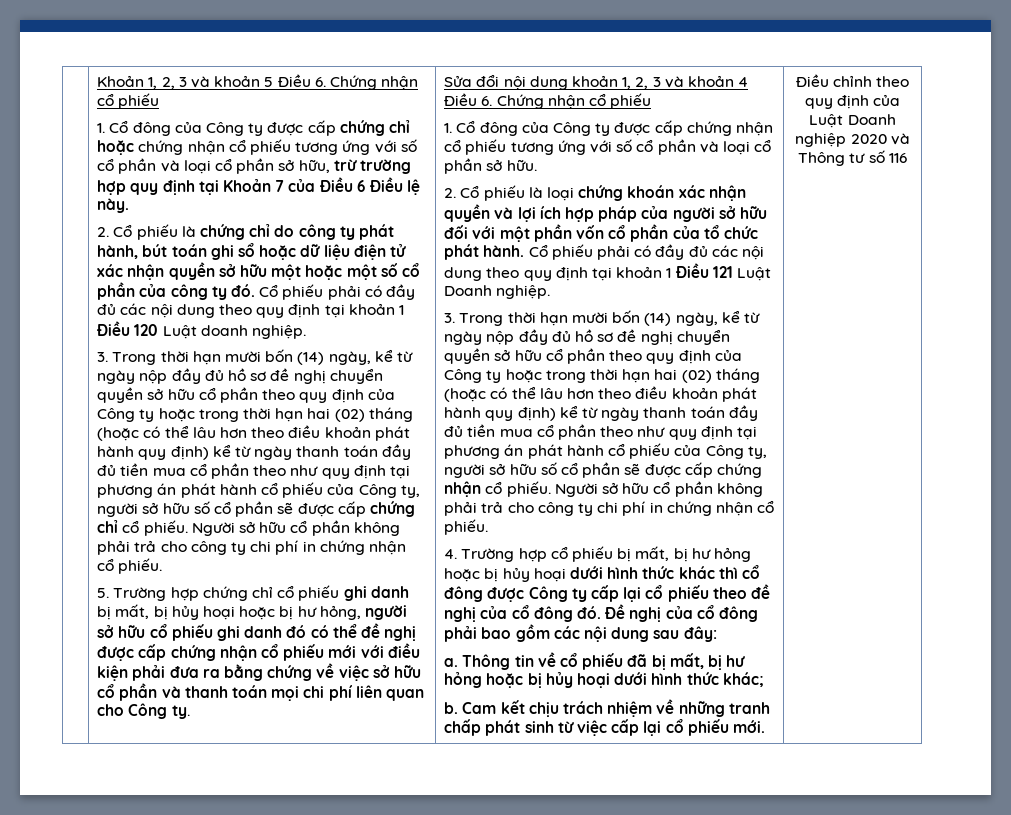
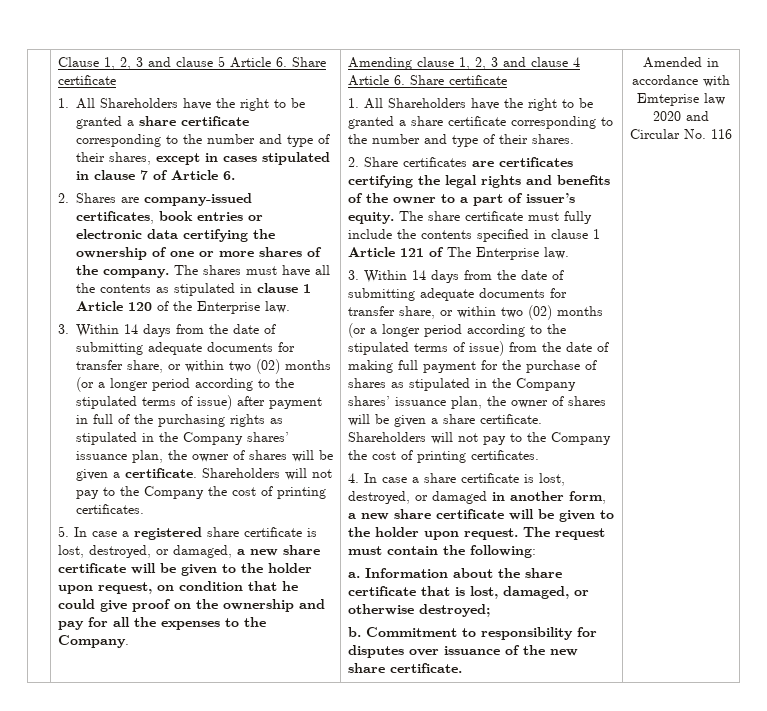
- Khoản 1, 2, 3 và khoản 5 Điều 6. Chứng nhận cổ phiếu
- 1. Cổ đông của Công ty được cấp chứng chỉ hoặc chứng nhận cổ phiếu tương ứng với số cổ phần và loại cổ phần sở hữu, trừ trường hợp quy định tại Khoản 7 của Điều 6 Điều lệ này.
- 2. Cổ phiếu là chứng chỉ do công ty phát hành, bút toán ghi sổ hoặc dữ liệu điện tử xác nhận quyền sở hữu một hoặc một số cổ phần của công ty đó. Cổ phiếu phải có đầy đủ các nội dung theo quy định tại khoản 1 Điều 120 Luật doanh nghiệp.
- 3. Trong thời hạn mười bốn (14) ngày, kể từ ngày nộp đầy đủ hồ sơ đề nghị chuyển quyền sở hữu cổ phần theo quy định của Công ty hoặc trong thời hạn hai (02) tháng (hoặc có thể lâu hơn theo điều khoản phát hành quy định) kể từ ngày thanh toán đầy đủ tiền mua cổ phần theo như quy định tại phương án phát hành cổ phiếu của Công ty, người sở hữu số cổ phần sẽ được cấp chứng chỉ cổ phiếu. Người sở hữu cổ phần không phải trả cho công ty chi phí in chứng nhận cổ phiếu.
- 5. Trường hợp chứng chỉ cổ phiếu ghi danh bị mất, bị hủy hoại hoặc bị hư hỏng, người sở hữu cổ phiếu ghi danh đó có thể đề nghị được cấp chứng nhận cổ phiếu mới với điều kiện phải đưa ra bằng chứng về việc sở hữu cổ phần và thanh toán mọi chi phí liên quan cho Công ty. | Sửa đổi nội dung khoản 1, 2, 3 và khoản 4 Điều 6. Chứng nhận cổ phiếu
- 1. Cổ đông của Công ty được cấp chứng nhận cổ phiếu tương ứng với số cổ phần và loại cổ phần sở hữu.
- 2. Cổ phiếu là loại chứng khoán xác nhận quyền và lợi ích hợp pháp của người sở hữu đối với một phần vốn cổ phần của tổ chức phát hành. Cổ phiếu phải có đầy đủ các nội dung theo quy định tại khoản 1 Điều 121 Luật Doanh nghiệp.
- 3. Trong thời hạn mười bốn (14) ngày, kể từ ngày nộp đầy đủ hồ sơ đề nghị chuyển quyền sở hữu cổ phần theo quy định của Công ty hoặc trong thời hạn hai (02) tháng (hoặc có thể lâu hơn theo điều khoản phát hành quy định) kể từ ngày thanh toán đầy đủ tiền mua cổ phần theo như quy định tại phương án phát hành cổ phiếu của Công ty, người sở hữu số cổ phần sẽ được cấp chứng nhận cổ phiếu. Người sở hữu cổ phần không phải trả cho công ty chi phí in chứng nhận cổ phiếu.
- 4. Trường hợp cổ phiếu bị mất, bị hư hỏng hoặc bị hủy hoại dưới hình thức khác thì cổ đông được Công ty cấp lại cổ phiếu theo đề nghị của cổ đông đó. Đề nghị của cổ đông phải bao gồm các nội dung sau đây:
- a. Thông tin về cổ phiếu đã bị mất, bị hư hỏng hoặc bị hủy hoại dưới hình thức khác;
- b. Cam kết chịu trách nhiệm về những tranh chấp phát sinh từ việc cấp lại cổ phiếu mới. | Điều chỉnh theo quy định của Luật Doanh nghiệp 2020 và Thông tư số 116
+ Clause 1, 2, 3 and clause 5 Article 6. Share certificate
+ 1. All Shareholders have the right to be granted a share certificate corresponding to the number and type of their shares, except in cases stipulated in clause 7 of Article 6.
+ 2. Shares are company-issued certificates, book entries or electronic data certifying the ownership of one or more shares of the company. The shares must have all the contents as stipulated in clause 1 Article 120 of the Enterprise law.
+ 3. Within 14 days from the date of submitting adequate documents for transfer share, or within two (02) months (or a longer period according to the stipulated terms of issue) after payment in full of the purchasing rights as stipulated in the Company shares’ issuance plan, the owner of shares will be given a certificate. Shareholders will not pay to the Company the cost of printing certificates.
+ 5. In case a registered share certificate is lost, destroyed, or damaged, a new share certificate will be given to the holder upon request, on condition that he could give proof on the ownership and pay for all the expenses to the Company. | Amending clause 1, 2, 3 and clause 4 Article 6. Share certificate
+ 1. All Shareholders have the right to be granted a share certificate corresponding to the number and type of their shares.
+ 2. Share certificates are certificates certifying the legal rights and benefits of the owner to a part of issuer’s equity. The share certificate must fully include the contents specified in clause 1 Article 121 of The Enterprise law.
+ 3. Within 14 days from the date of submitting adequate documents for transfer share, or within two (02) months (or a longer period according to the stipulated terms of issue) from the date of making full payment for the purchase of shares as stipulated in the Company shares’ issuance plan, the owner of shares will be given a share certificate. Shareholders will not pay to the Company the cost of printing certificates.
+ 4. In case a share certificate is lost, destroyed, or damaged in another form, a new share certificate will be given to the holder upon request. The request must contain the following:
+ a. Information about the share certificate that is lost, damaged, or otherwise destroyed;
+ b. Commitment to responsibility for disputes over issuance of the new share certificate. | Amended in accordance with Emteprise law 2020 and Circular No. 116

